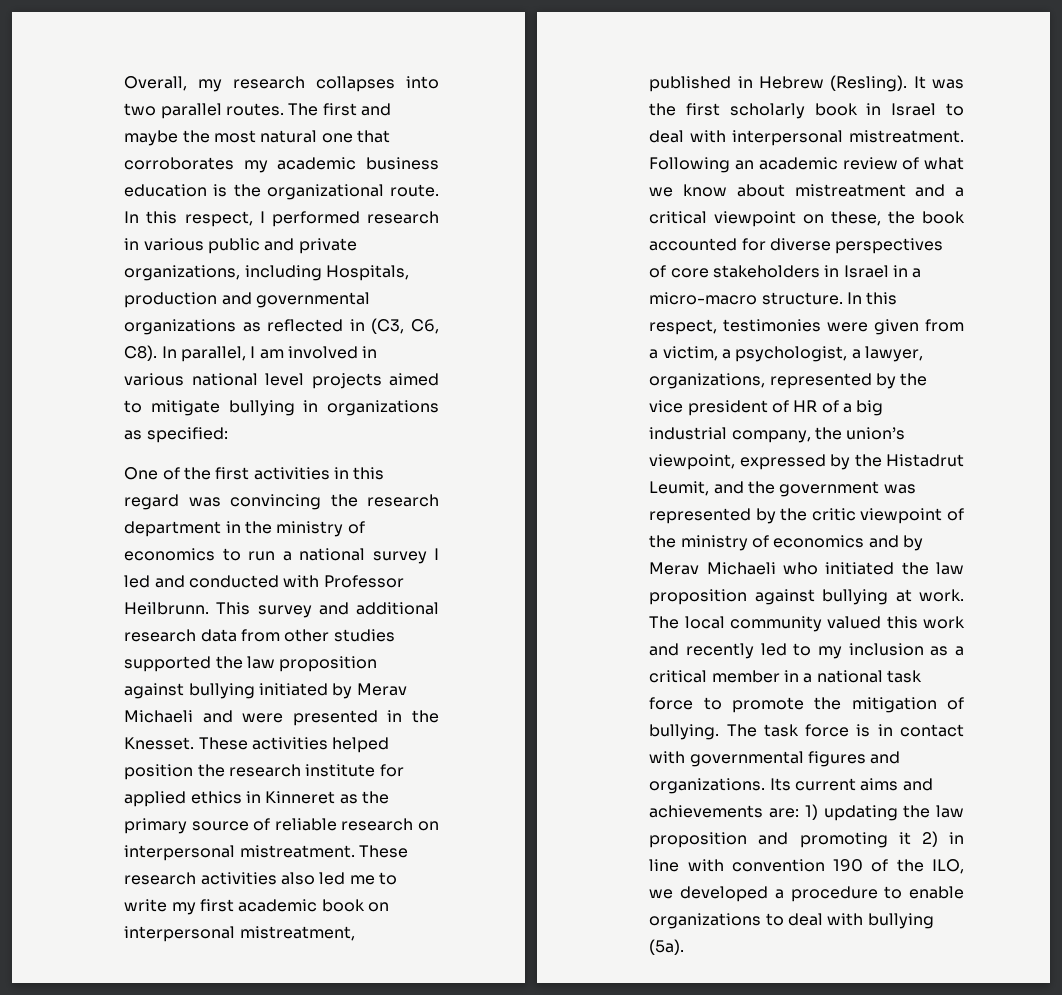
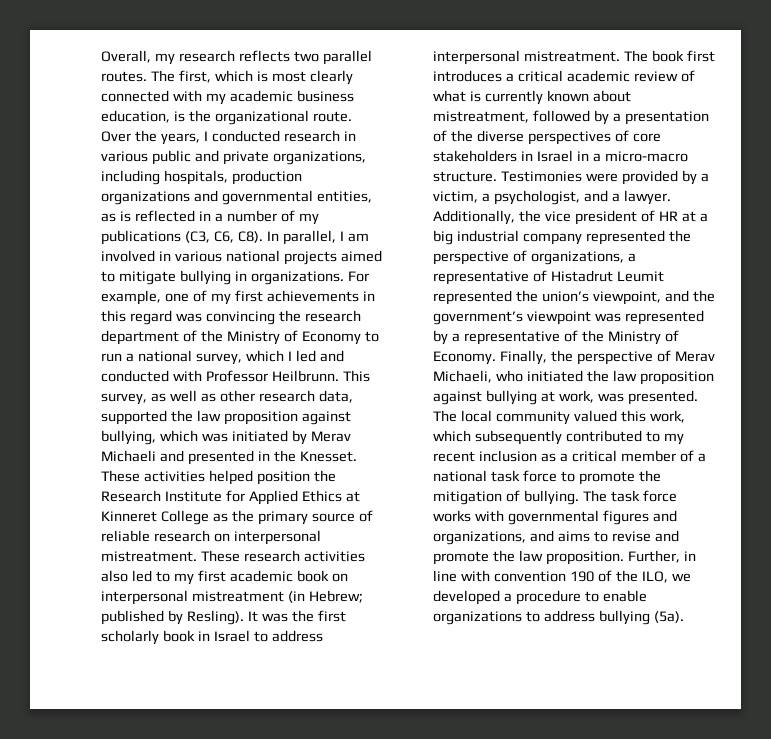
- Overall, my research collapses into two parallel routes.
+ Overall, my research reflects two parallel routes.
- The first and maybe the most natural one that corroborates my academic business education is the organizational route.
+ The first, which is most clearly connected with my academic business education, is the organizational route.
- In this respect, I performed research in various public and private organizations, including Hospitals, production and governmental organizations as reflected in (C3, C6, C8). In parallel, I am involved in various national level projects aimed to mitigate bullying in organizations as specified:
- One of the first activities in this regard was convincing the research department in the ministry of economics to run a national survey I led and conducted with Professor Heilbrunn.
+ Over the years, I conducted research in various public and private organizations, including hospitals, production organizations and governmental entities, as is reflected in a number of my publications (C3, C6, C8). In parallel, I am involved in various national projects aimed to mitigate bullying in organizations. For example, one of my first achievements in this regard was convincing the research department of the Ministry of Economy to run a national survey, which I led and conducted with Professor Heilbrunn.
- This survey and additional research data from other studies supported the law proposition against bullying initiated by Merav Michaeli and were presented in the Knesset.
+ This survey, as well as other research data, supported the law proposition against bullying, which was initiated by Merav Michaeli and presented in the Knesset.
- These activities helped position the research institute for applied ethics in Kinneret as the primary source of reliable research on interpersonal mistreatment.
+ These activities helped position the Research Institute for Applied Ethics at Kinneret College as the primary source of reliable research on interpersonal mistreatment.
- These research activities also led me to write my first academic book on interpersonal mistreatment, published in Hebrew (Resling).
+ These research activities also led to my first academic book on interpersonal mistreatment (in Hebrew; published by Resling).
- It was the first scholarly book in Israel to deal with interpersonal mistreatment. Following an academic review of what we know about mistreatment and a critical viewpoint on these, the book accounted for diverse perspectives of core stakeholders in Israel in a micro-macro structure.
+ It was the first scholarly book in Israel to address interpersonal mistreatment. The book first introduces a critical academic review of what is currently known about mistreatment, followed by a presentation of the diverse perspectives of core stakeholders in Israel in a micro-macro structure.
- In this respect, testimonies were given from a victim, a psychologist, a lawyer, organizations, represented by the vice president of HR of a big industrial company, the union’s viewpoint, expressed by the Histadrut Leumit, and the government was represented by the critic viewpoint of the ministry of economics and by Merav Michaeli who initiated the law proposition against bullying at work.
+ Testimonies were provided by a victim, a psychologist, and a lawyer. Additionally, the vice president of HR at a big industrial company represented the perspective of organizations, a representative of Histadrut Leumit represented the union’s viewpoint, and the government’s viewpoint was represented by a representative of the Ministry of Economy. Finally, the perspective of Merav Michaeli, who initiated the law proposition against bullying at work, was presented.
- The local community valued this work and recently led to my inclusion as a critical member in a national task force to promote the mitigation of bullying.
+ The local community valued this work, which subsequently contributed to my recent inclusion as a critical member of a national task force to promote the mitigation of bullying.
- The task force is in contact with governmental figures and organizations. Its current aims and achievements are: 1) updating the law proposition and promoting it 2) in line with convention 190 of the ILO, we developed a procedure to enable organizations to deal with bullying (5a).
+ The task force works with governmental figures and organizations, and aims to revise and promote the law proposition. Further, in line with convention 190 of the ILO, we developed a procedure to enable organizations to address bullying (5a).

